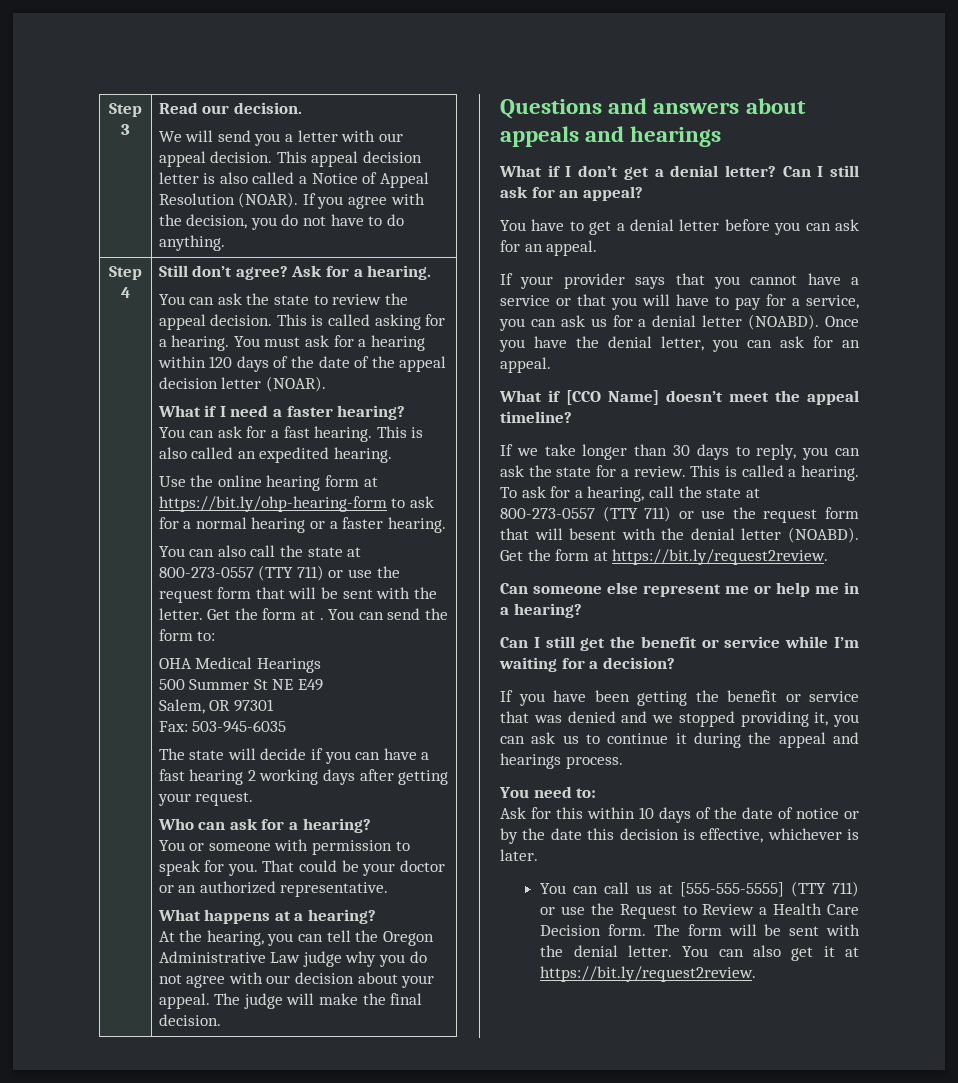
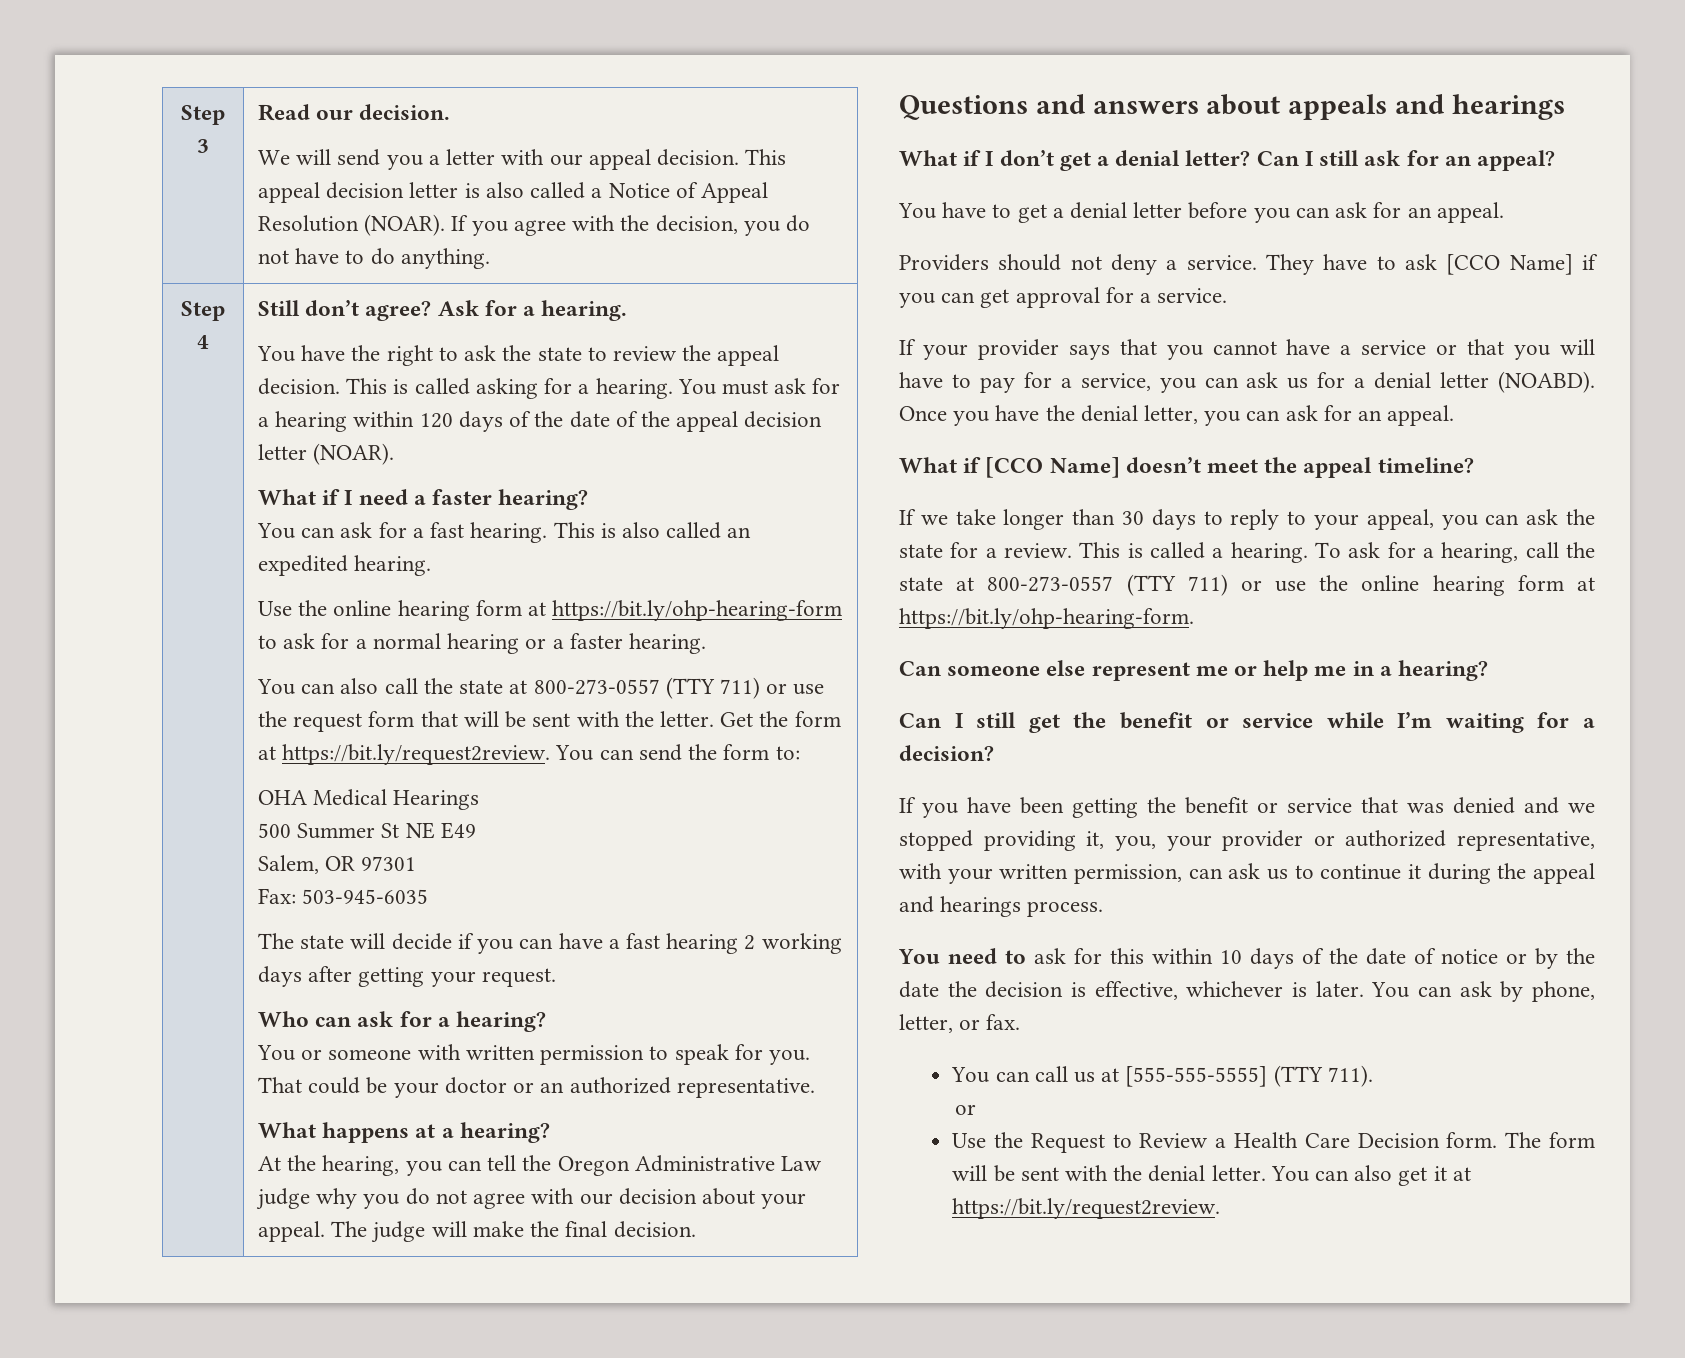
- You can ask the state to review the appeal decision.
+ You have the right to ask the state to review the appeal decision.
- Get the form at . You can send the form to:
+ Get the form at https://bit.ly/request2review. You can send the form to:
- You or someone with permission to speak for you.
+ You or someone with written permission to speak for you.
+ Providers should not deny a service. They have to ask [CCO Name] if you can get approval for a service.
- If we take longer than 30 days to reply, you can ask the state for a review.
+ If we take longer than 30 days to reply to your appeal, you can ask the state for a review.
- To ask for a hearing, call the state at 800-273-0557 (TTY 711) or use the request form that will besent with the denial letter (NOABD). Get the form at https://bit.ly/request2review.
+ To ask for a hearing, call the state at 800-273-0557 (TTY 711) or use the online hearing form at https://bit.ly/ohp-hearing-form.
- If you have been getting the benefit or service that was denied and we stopped providing it, you can ask us to continue it during the appeal and hearings process.
+ If you have been getting the benefit or service that was denied and we stopped providing it, you, your provider or authorized representative, with your written permission, can ask us to continue it during the appeal and hearings process.
- You need to:
- Ask for this within 10 days of the date of notice or by the date this decision is effective, whichever is later.
+ You need to ask for this within 10 days of the date of notice or by the date the decision is effective, whichever is later. You can ask by phone, letter, or fax.
- You can call us at [555-555-5555] (TTY 711) or use the Request to Review a Health Care Decision form.
+ You can call us at [555-555-5555] (TTY 711).
+ or
+ Use the Request to Review a Health Care Decision form.

